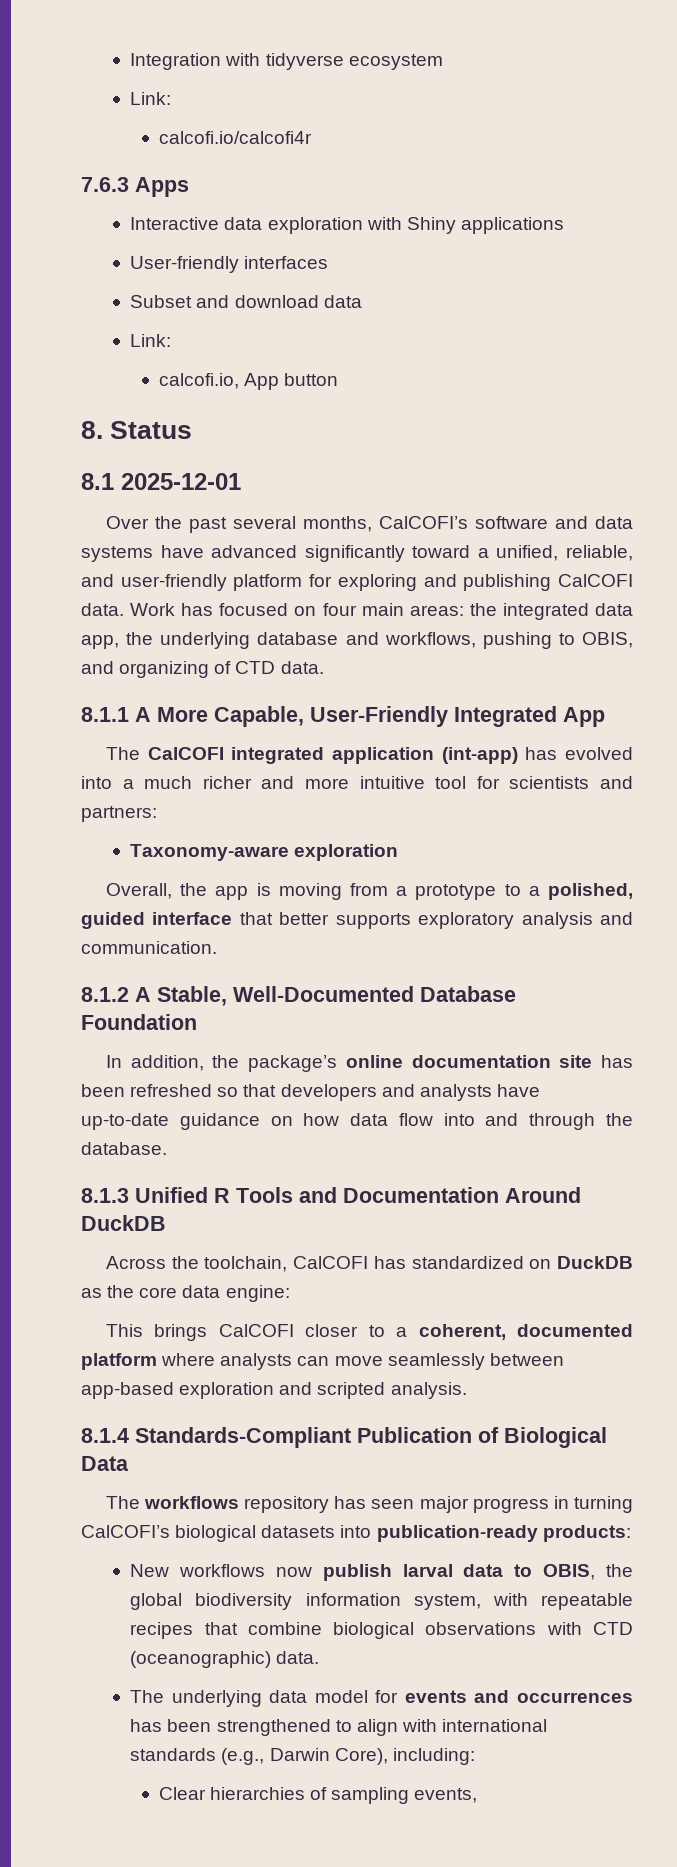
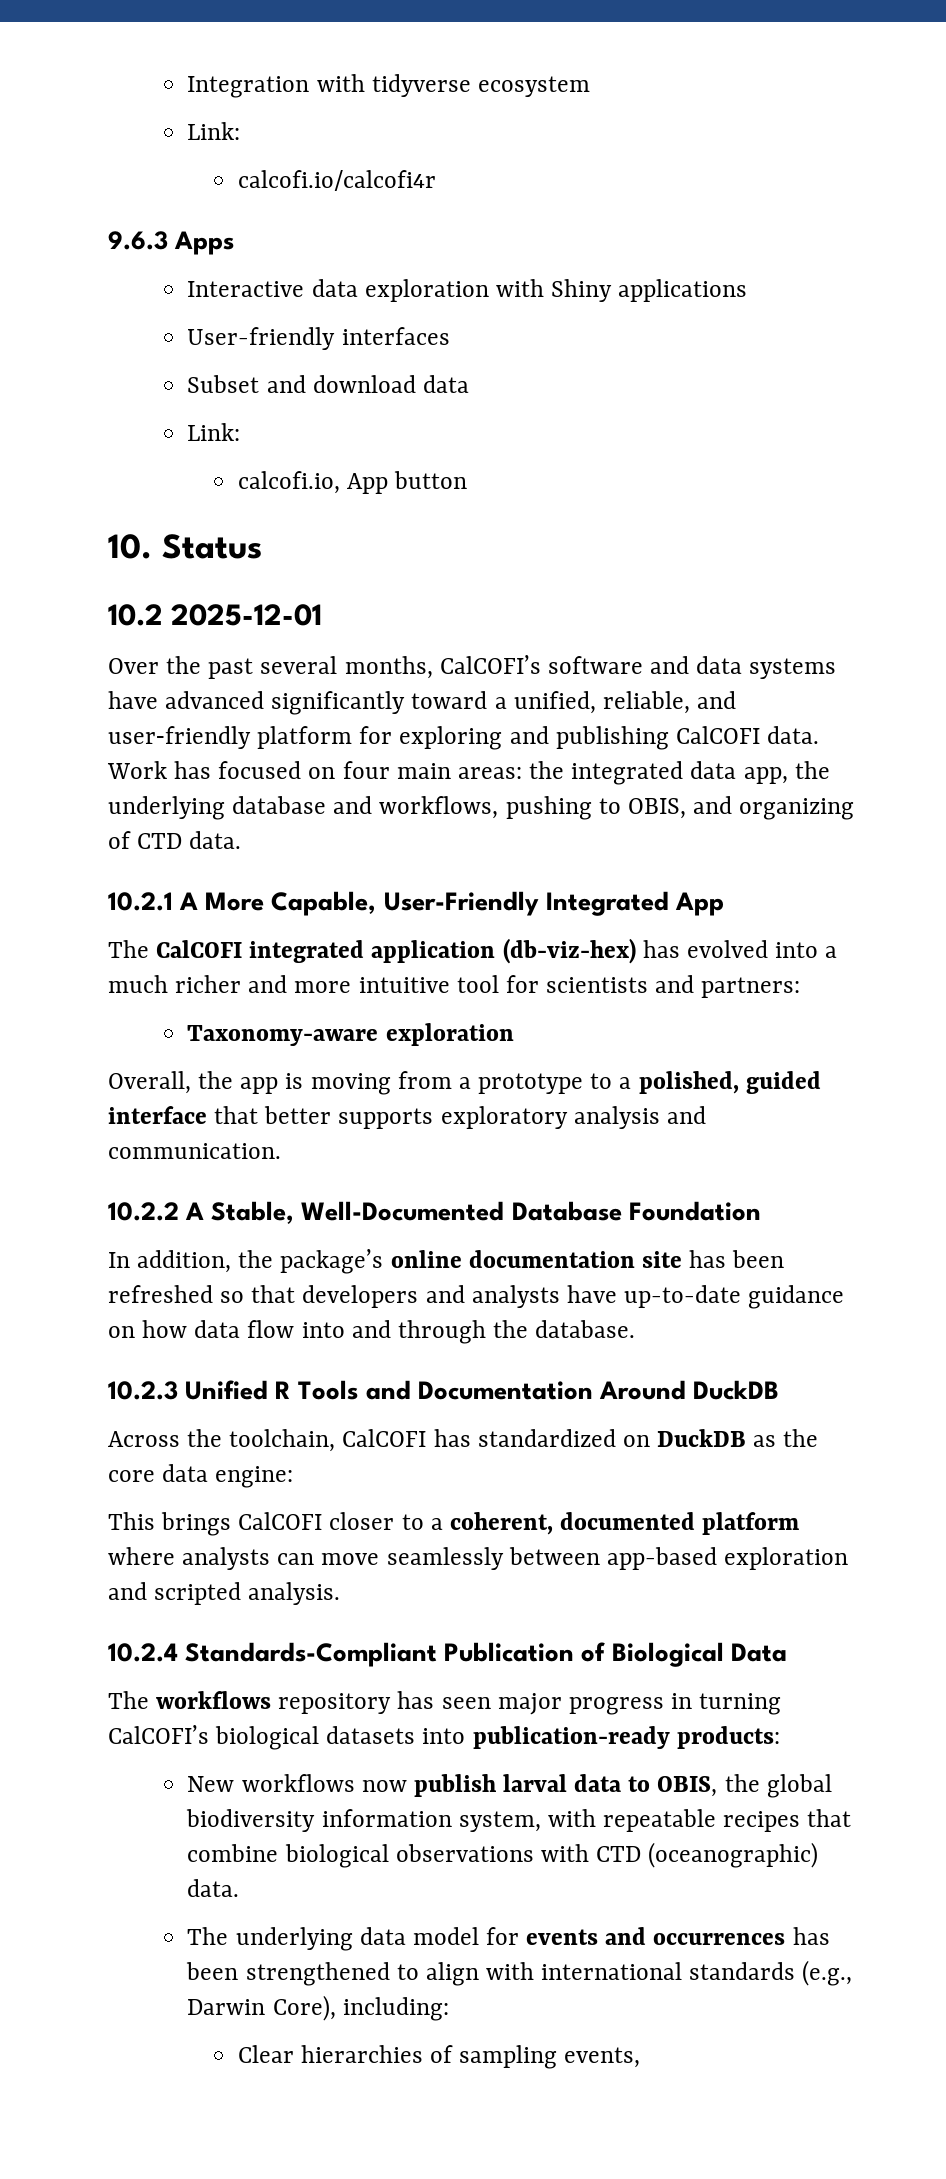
- 7.6.3 Apps
+ 9.6.3 Apps
- 8. Status
+ 10. Status
- 8.1 2025-12-01
+ 10.2 2025-12-01
- 8.1.1 A More Capable, User-Friendly Integrated App
+ 10.2.1 A More Capable, User-Friendly Integrated App
- The CalCOFI integrated application (int-app) has evolved into a much richer and more intuitive tool for scientists and partners:
+ The CalCOFI integrated application (db-viz-hex) has evolved into a much richer and more intuitive tool for scientists and partners:
- 8.1.2 A Stable, Well-Documented Database Foundation
+ 10.2.2 A Stable, Well-Documented Database Foundation
- 8.1.3 Unified R Tools and Documentation Around DuckDB
+ 10.2.3 Unified R Tools and Documentation Around DuckDB
- 8.1.4 Standards-Compliant Publication of Biological Data
+ 10.2.4 Standards-Compliant Publication of Biological Data

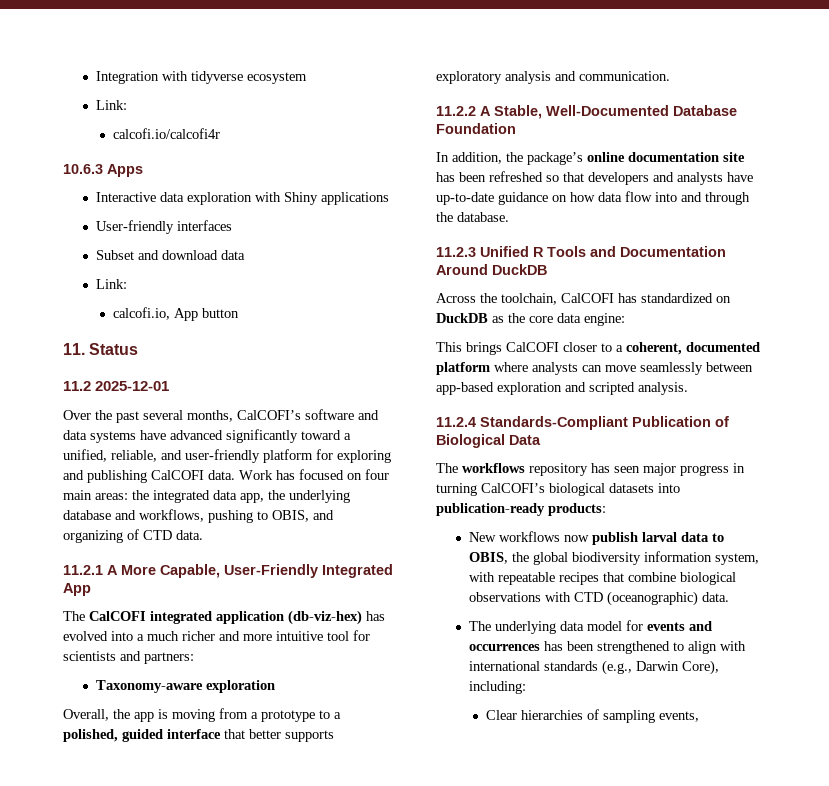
- 9.6.3 Apps
+ 10.6.3 Apps
- 10. Status
+ 11. Status
- 10.2 2025-12-01
+ 11.2 2025-12-01
- 10.2.1 A More Capable, User-Friendly Integrated App
+ 11.2.1 A More Capable, User-Friendly Integrated App
- 10.2.2 A Stable, Well-Documented Database Foundation
+ 11.2.2 A Stable, Well-Documented Database Foundation
- 10.2.3 Unified R Tools and Documentation Around DuckDB
+ 11.2.3 Unified R Tools and Documentation Around DuckDB
- 10.2.4 Standards-Compliant Publication of Biological Data
+ 11.2.4 Standards-Compliant Publication of Biological Data

